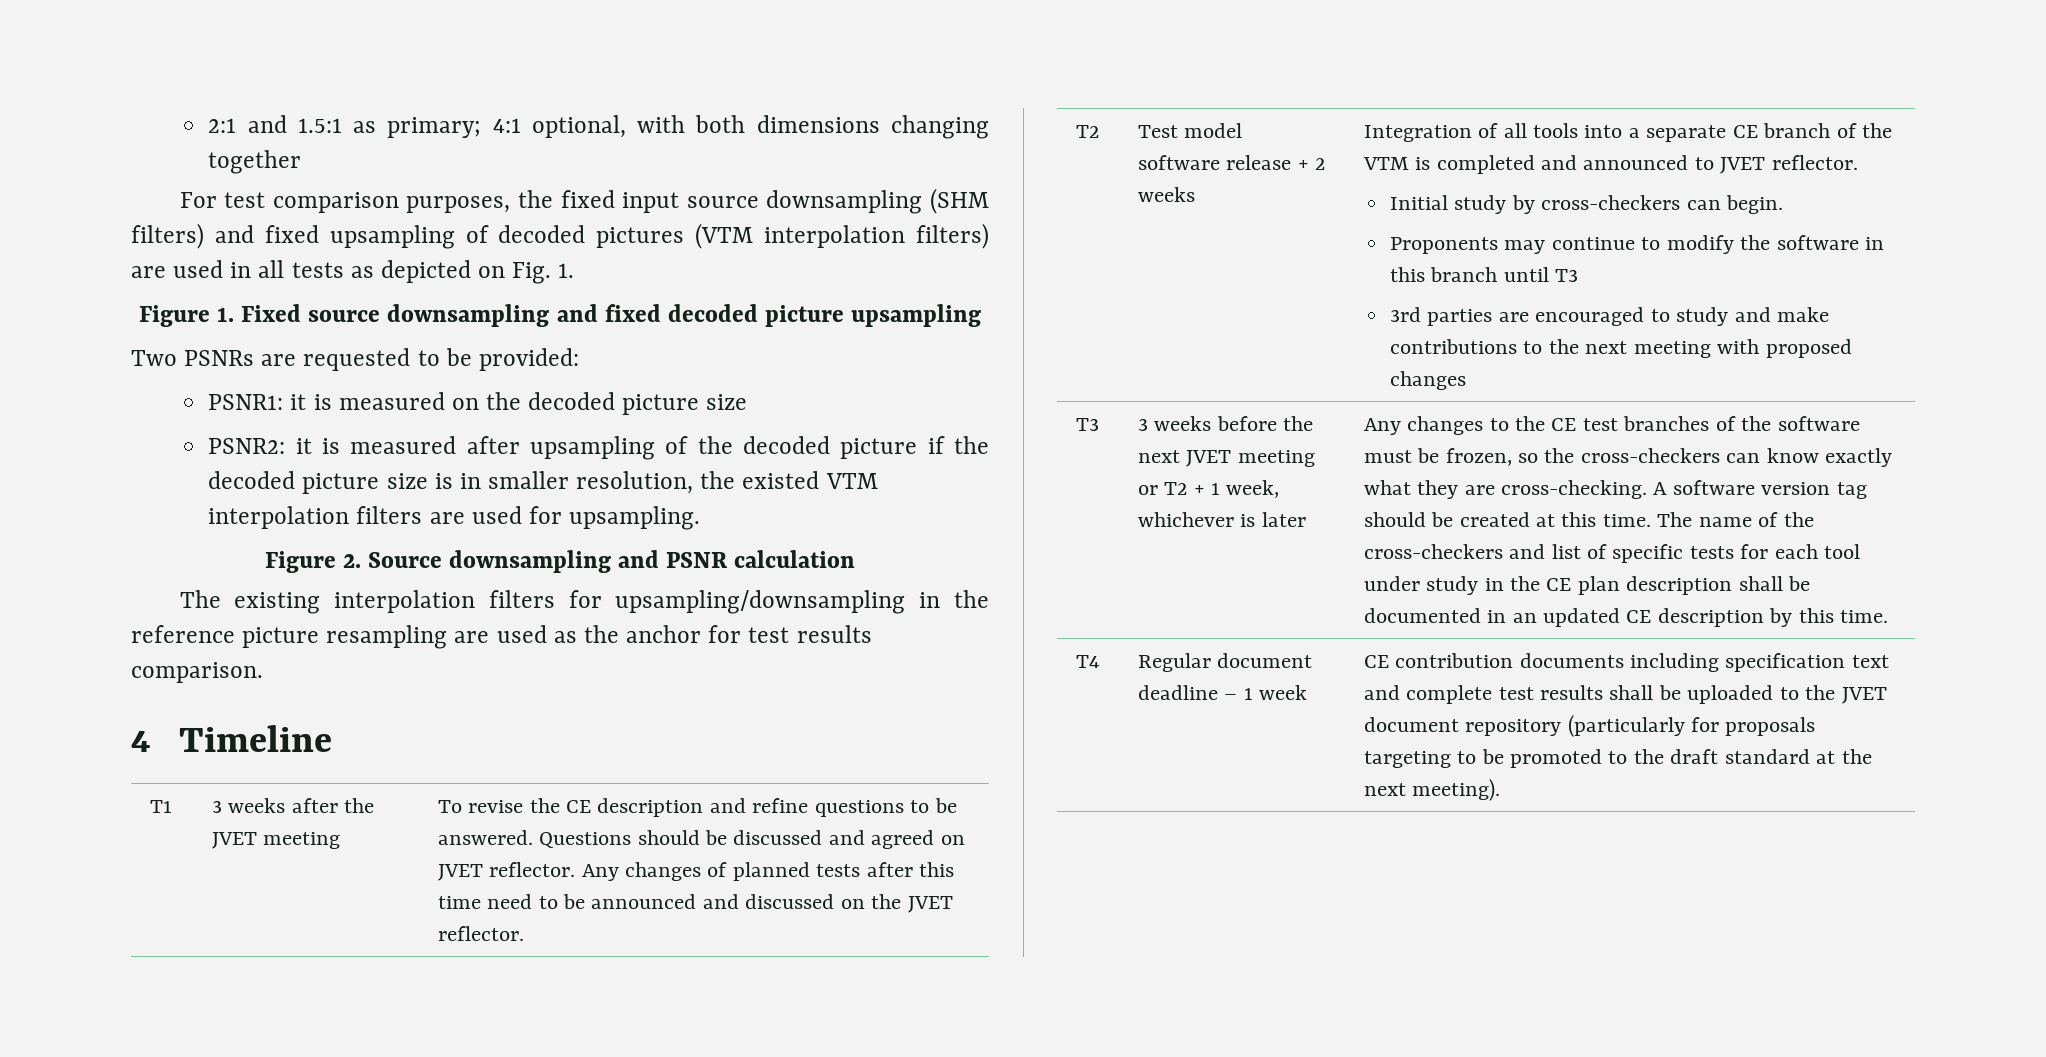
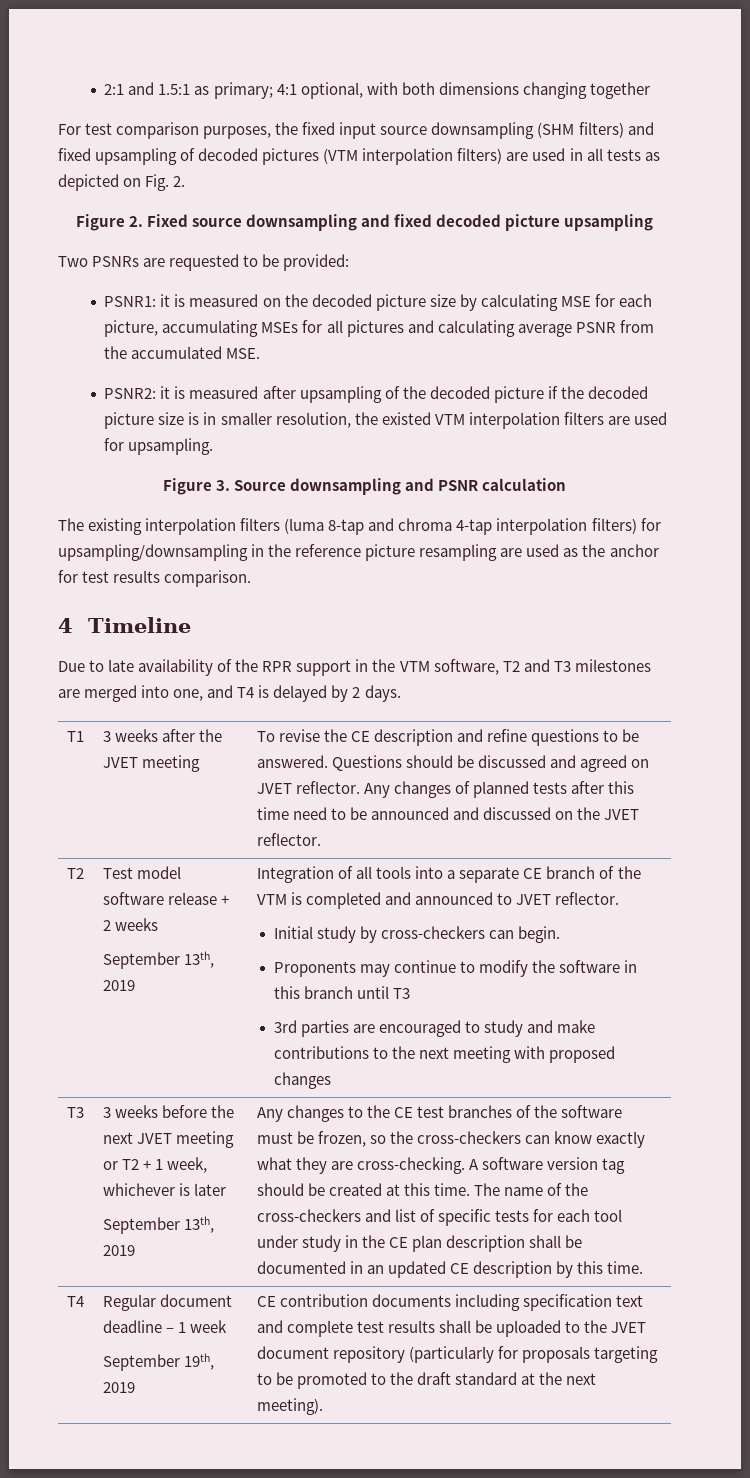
- For test comparison purposes, the fixed input source downsampling (SHM filters) and fixed upsampling of decoded pictures (VTM interpolation filters) are used in all tests as depicted on Fig. 1.
- Figure 1. Fixed source downsampling and fixed decoded picture upsampling
+ For test comparison purposes, the fixed input source downsampling (SHM filters) and fixed upsampling of decoded pictures (VTM interpolation filters) are used in all tests as depicted on Fig. 2.
+ Figure 2. Fixed source downsampling and fixed decoded picture upsampling
- PSNR1: it is measured on the decoded picture size
+ PSNR1: it is measured on the decoded picture size by calculating MSE for each picture, accumulating MSEs for all pictures and calculating average PSNR from the accumulated MSE.
- Figure 2. Source downsampling and PSNR calculation
+ Figure 3. Source downsampling and PSNR calculation
- The existing interpolation filters for upsampling/downsampling in the reference picture resampling are used as the anchor for test results comparison.
+ The existing interpolation filters (luma 8-tap and chroma 4-tap interpolation filters) for upsampling/downsampling in the reference picture resampling are used as the anchor for test results comparison.
+ Due to late availability of the RPR support in the VTM software, T2 and T3 milestones are merged into one, and T4 is delayed by 2 days.
  Test model software release + 2 weeks
+ September 13th, 2019
  3 weeks before the next JVET meeting or T2 + 1 week, whichever is later
+ September 13th, 2019
+ September 19th, 2019

